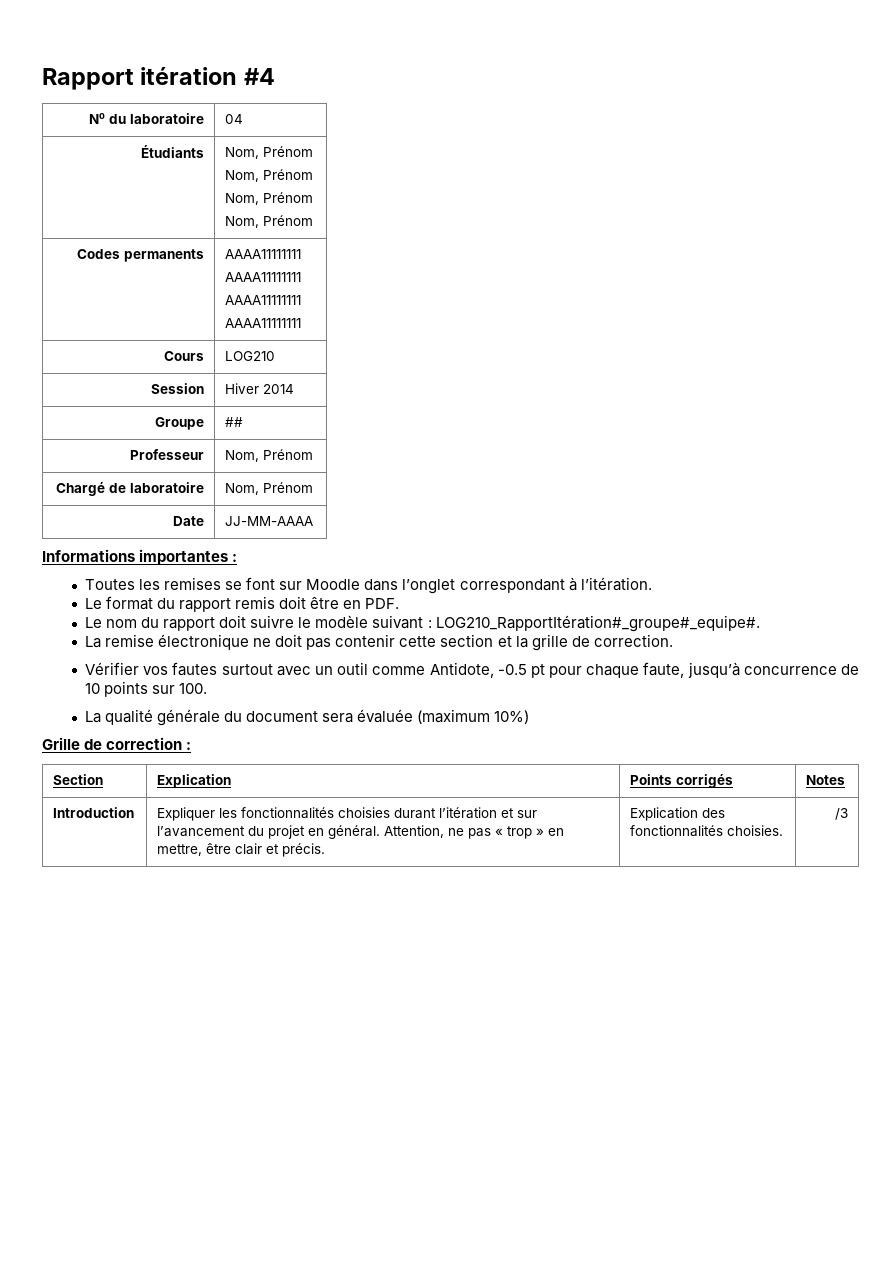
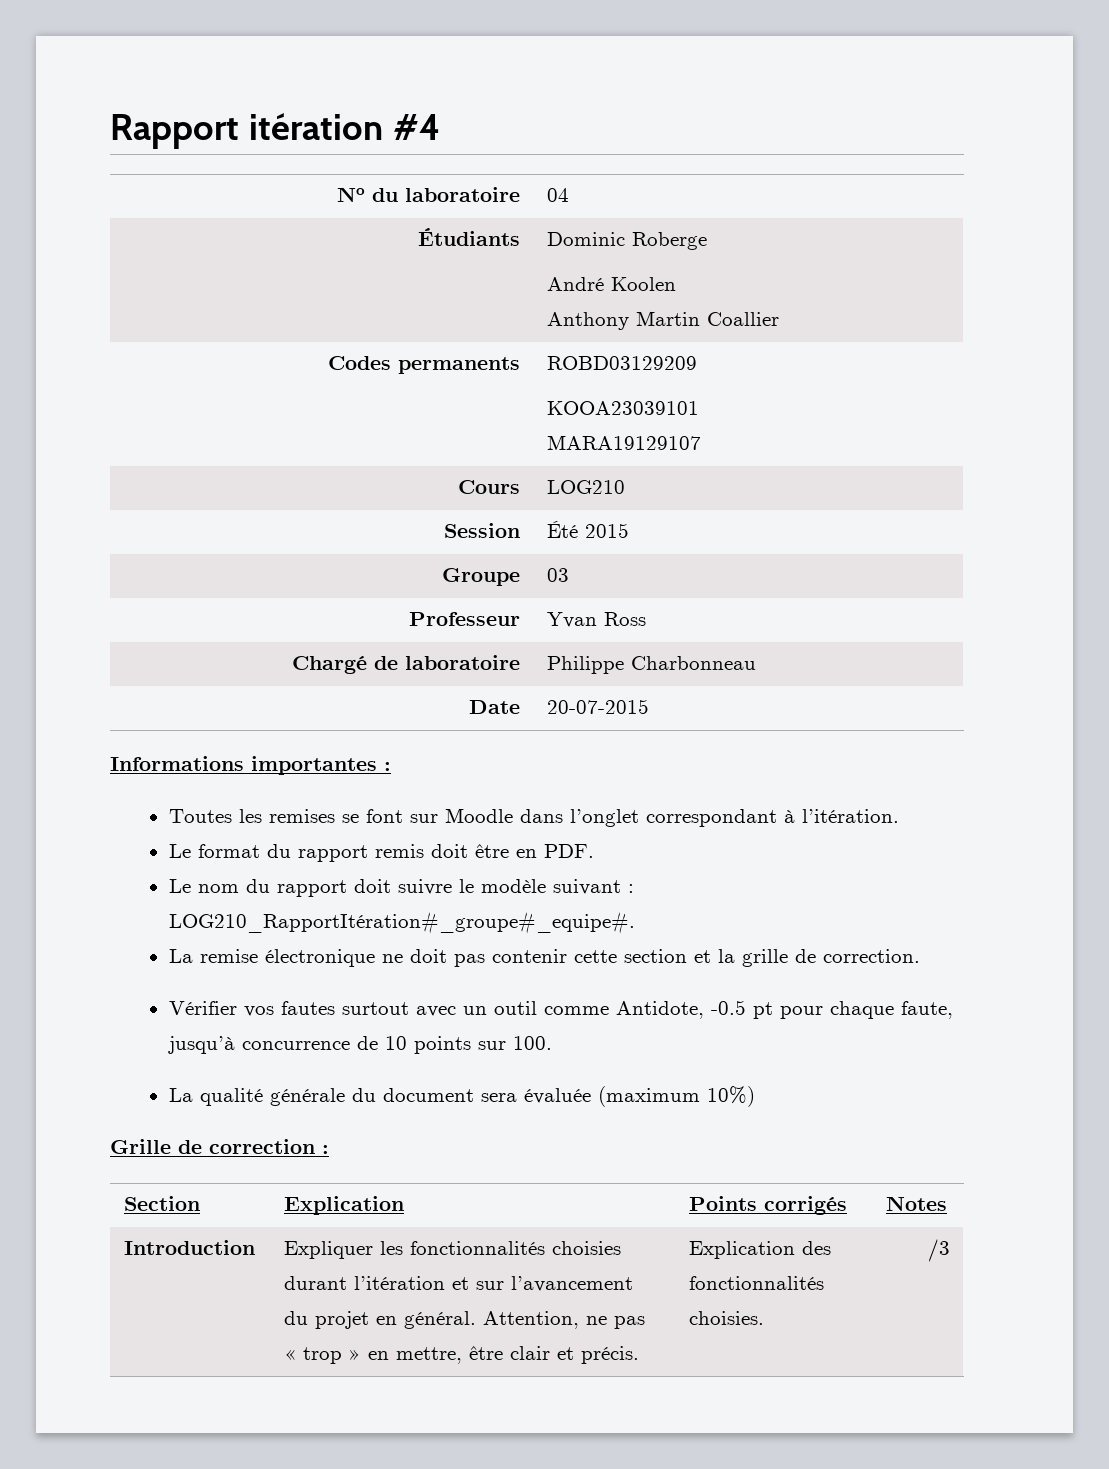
- Étudiants | Nom, Prénom
- Nom, Prénom
- Nom, Prénom
- Nom, Prénom
- Codes permanents | AAAA11111111
- AAAA11111111
- AAAA11111111
- AAAA11111111
+ Étudiants | Dominic Roberge
+ André Koolen
+ Anthony Martin Coallier
+ Codes permanents | ROBD03129209
+ KOOA23039101
+ MARA19129107
- Session | Hiver 2014
+ Session | Été 2015
- Groupe | ##
+ Groupe | 03
- Professeur | Nom, Prénom
+ Professeur | Yvan Ross
- Chargé de laboratoire | Nom, Prénom
+ Chargé de laboratoire | Philippe Charbonneau
- Date | JJ-MM-AAAA
+ Date | 20-07-2015

